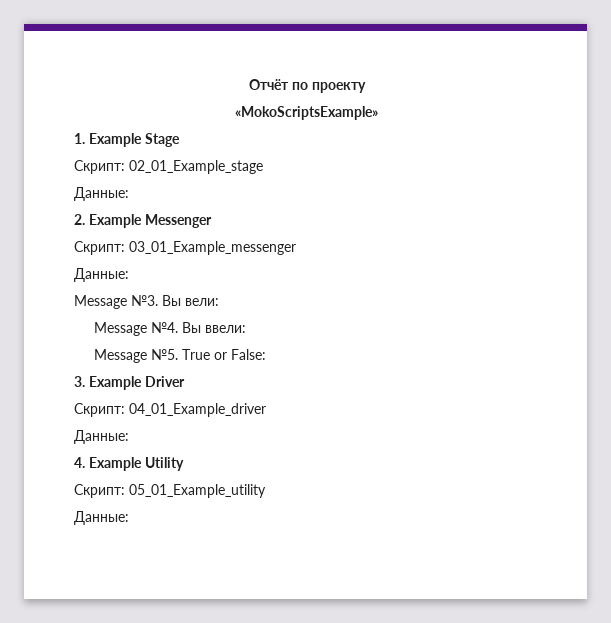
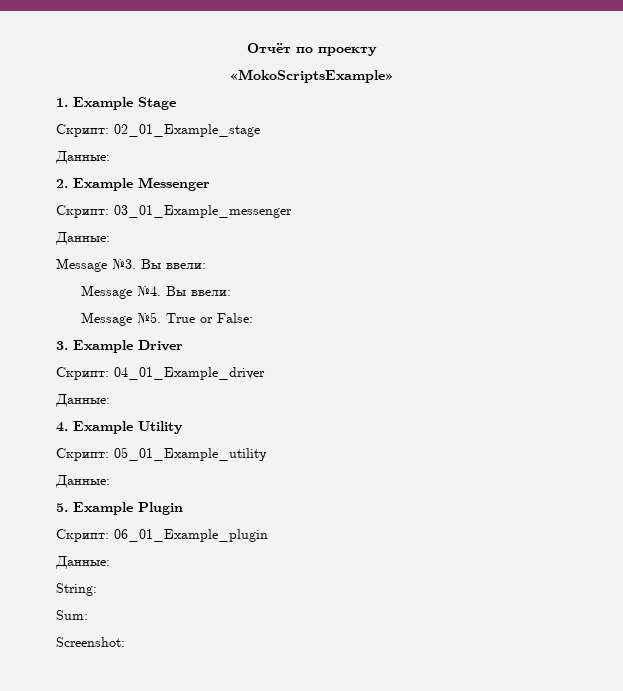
- Message №3. Вы вели:
+ Message №3. Вы ввели:
+ 5. Example Plugin
+ Скрипт: 06_01_Example_plugin
+ Данные:
+ String:
+ Sum:
+ Screenshot:

